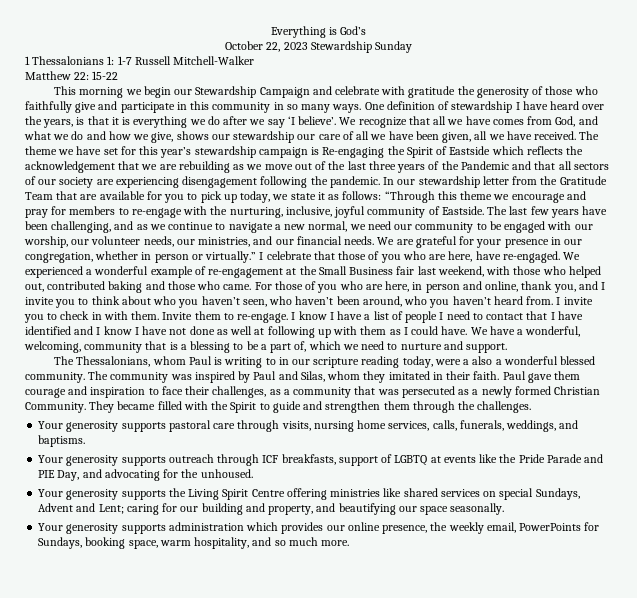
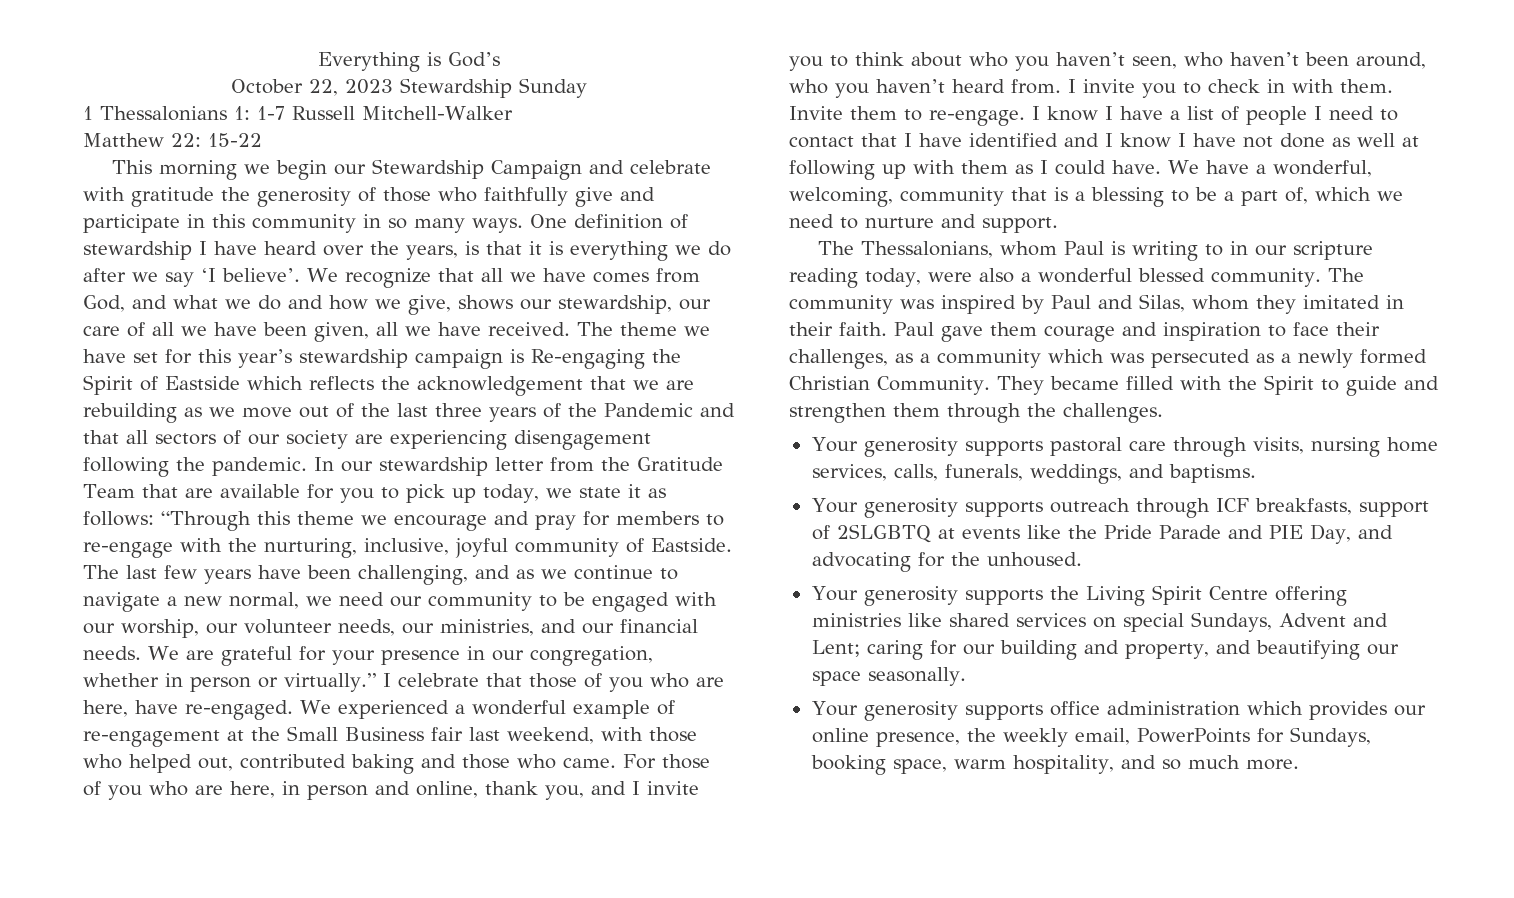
- We recognize that all we have comes from God, and what we do and how we give, shows our stewardship our care of all we have been given, all we have received.
+ We recognize that all we have comes from God, and what we do and how we give, shows our stewardship, our care of all we have been given, all we have received.
- The Thessalonians, whom Paul is writing to in our scripture reading today, were a also a wonderful blessed community.
+ The Thessalonians, whom Paul is writing to in our scripture reading today, were also a wonderful blessed community.
- Paul gave them courage and inspiration to face their challenges, as a community that was persecuted as a newly formed Christian Community.
+ Paul gave them courage and inspiration to face their challenges, as a community which was persecuted as a newly formed Christian Community.
- Your generosity supports outreach through ICF breakfasts, support of LGBTQ at events like the Pride Parade and PIE Day, and advocating for the unhoused.
+ Your generosity supports outreach through ICF breakfasts, support of 2SLGBTQ at events like the Pride Parade and PIE Day, and advocating for the unhoused.
- Your generosity supports administration which provides our online presence, the weekly email, PowerPoints for Sundays, booking space, warm hospitality, and so much more.
+ Your generosity supports office administration which provides our online presence, the weekly email, PowerPoints for Sundays, booking space, warm hospitality, and so much more.

